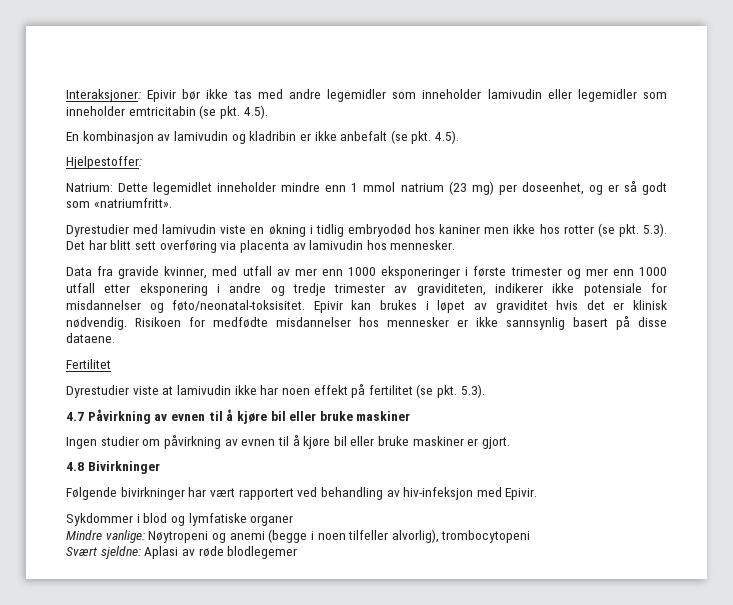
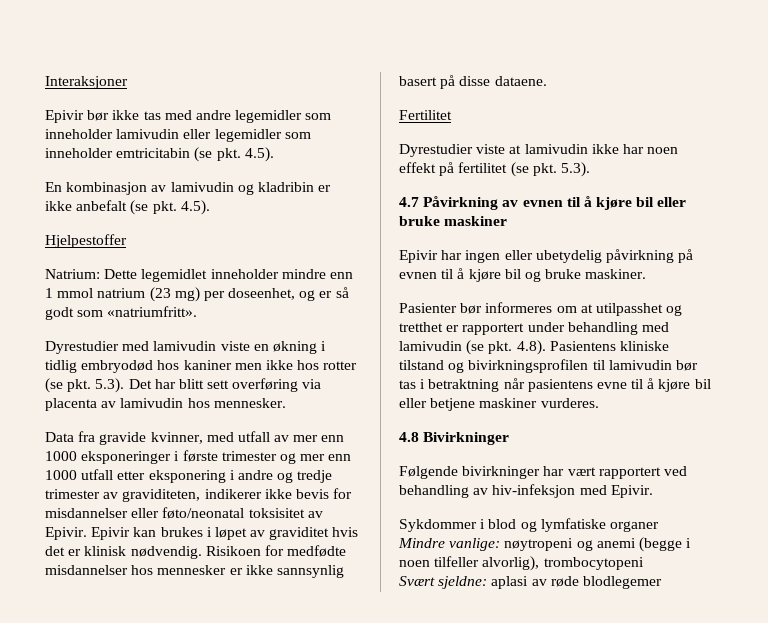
- Interaksjoner: Epivir bør ikke tas med andre legemidler som inneholder lamivudin eller legemidler som inneholder emtricitabin (se pkt. 4.5).
+ Interaksjoner
+ Epivir bør ikke tas med andre legemidler som inneholder lamivudin eller legemidler som inneholder emtricitabin (se pkt. 4.5).
- Hjelpestoffer:
+ Hjelpestoffer
- Data fra gravide kvinner, med utfall av mer enn 1000 eksponeringer i første trimester og mer enn 1000 utfall etter eksponering i andre og tredje trimester av graviditeten, indikerer ikke potensiale for misdannelser og føto/neonatal-toksisitet.
+ Data fra gravide kvinner, med utfall av mer enn 1000 eksponeringer i første trimester og mer enn 1000 utfall etter eksponering i andre og tredje trimester av graviditeten, indikerer ikke bevis for misdannelser eller føto/neonatal toksisitet av Epivir.
- Ingen studier om påvirkning av evnen til å kjøre bil eller bruke maskiner er gjort.
+ Epivir har ingen eller ubetydelig påvirkning på evnen til å kjøre bil og bruke maskiner.
+ Pasienter bør informeres om at utilpasshet og tretthet er rapportert under behandling med lamivudin (se pkt. 4.8). Pasientens kliniske tilstand og bivirkningsprofilen til lamivudin bør tas i betraktning når pasientens evne til å kjøre bil eller betjene maskiner vurderes.
- Mindre vanlige: Nøytropeni og anemi (begge i noen tilfeller alvorlig), trombocytopeni
+ Mindre vanlige: nøytropeni og anemi (begge i noen tilfeller alvorlig), trombocytopeni
- Svært sjeldne: Aplasi av røde blodlegemer
+ Svært sjeldne: aplasi av røde blodlegemer

